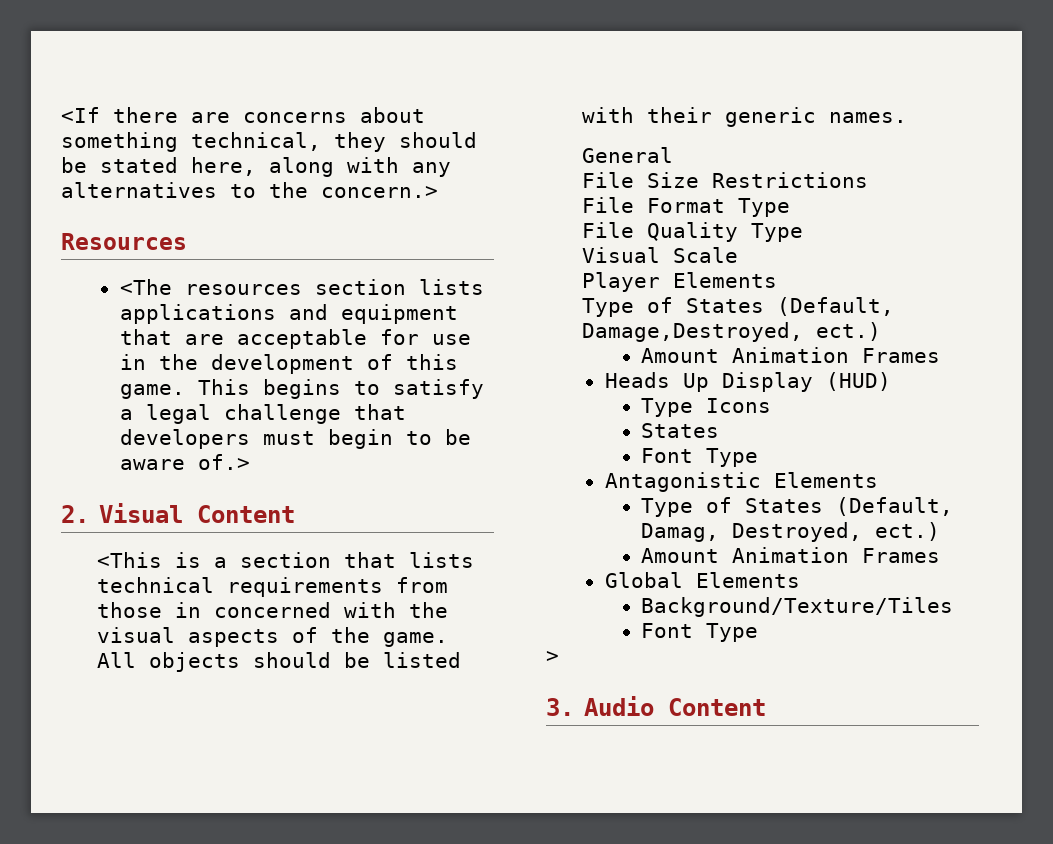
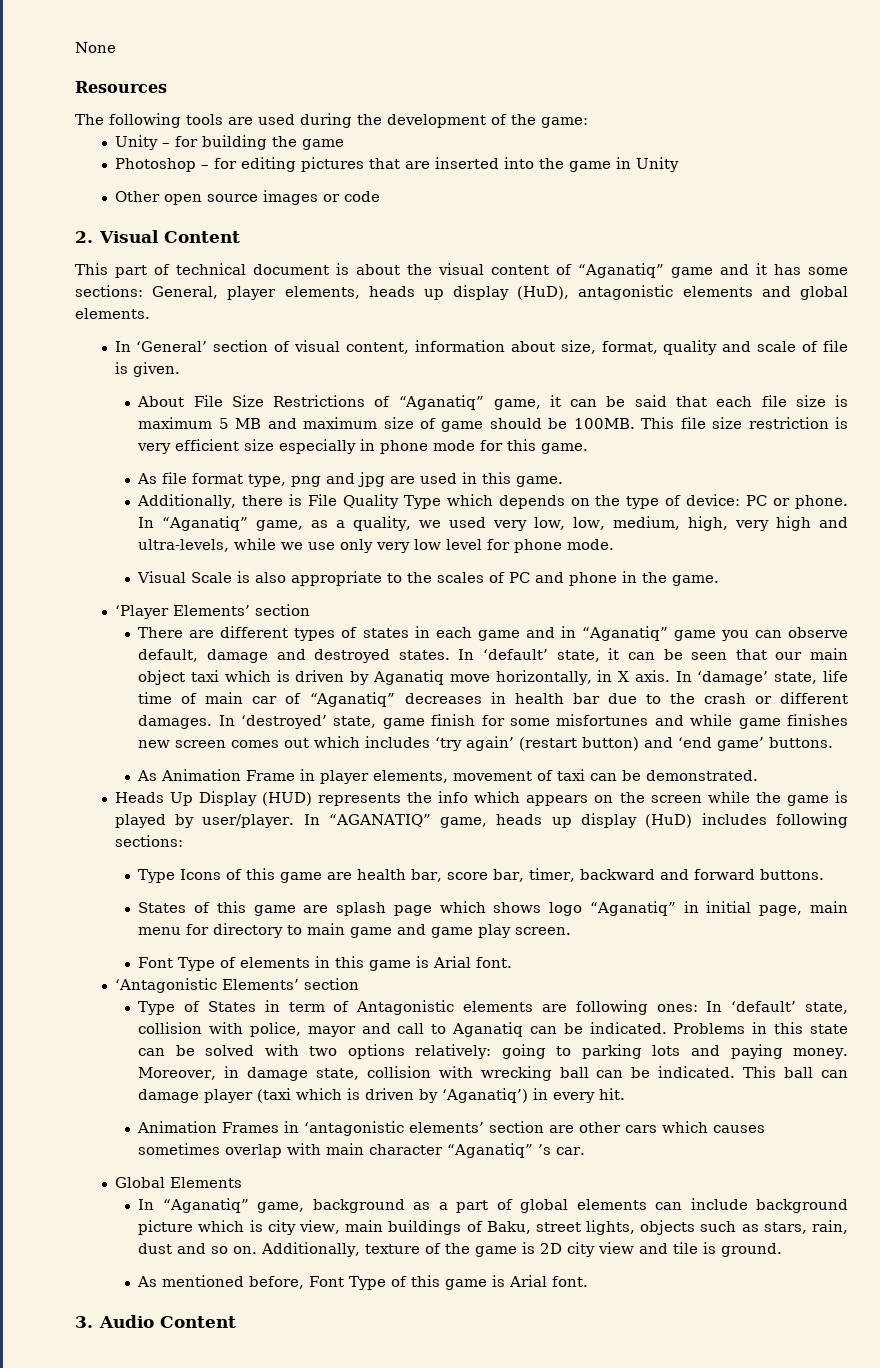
- <If there are concerns about something technical, they should be stated here, along with any alternatives to the concern.>
+ None
  Resources
- <The resources section lists applications and equipment that are acceptable for use in the development of this game. This begins to satisfy a legal challenge that developers must begin to be aware of.>
+ The following tools are used during the development of the game:
+ Unity – for building the game
+ Photoshop – for editing pictures that are inserted into the game in Unity
+ Other open source images or code
  2. Visual Content
- <This is a section that lists technical requirements from those in concerned with the visual aspects of the game. All objects should be listed with their generic names.
- General
- File Size Restrictions
- File Format Type
- File Quality Type
- Visual Scale
- Player Elements
- Type of States (Default, Damage,Destroyed, ect.)
- Amount Animation Frames
- Heads Up Display (HUD)
- Type Icons
- States
- Font Type
- Antagonistic Elements
- Type of States (Default, Damag, Destroyed, ect.)
- Amount Animation Frames
+ This part of technical document is about the visual content of “Aganatiq” game and it has some sections: General, player elements, heads up display (HuD), antagonistic elements and global elements.
+ In ‘General’ section of visual content, information about size, format, quality and scale of file is given.
+ About File Size Restrictions of “Aganatiq” game, it can be said that each file size is maximum 5 MB and maximum size of game should be 100MB. This file size restriction is very efficient size especially in phone mode for this game.
+ As file format type, png and jpg are used in this game.
+ Additionally, there is File Quality Type which depends on the type of device: PC or phone. In “Aganatiq” game, as a quality, we used very low, low, medium, high, very high and ultra-levels, while we use only very low level for phone mode.
+ Visual Scale is also appropriate to the scales of PC and phone in the game.
+ ‘Player Elements’ section
+ There are different types of states in each game and in “Aganatiq” game you can observe default, damage and destroyed states. In ‘default’ state, it can be seen that our main object taxi which is driven by Aganatiq move horizontally, in X axis. In ‘damage’ state, life time of main car of “Aganatiq” decreases in health bar due to the crash or different damages. In ‘destroyed’ state, game finish for some misfortunes and while game finishes new screen comes out which includes ‘try again’ (restart button) and ‘end game’ buttons.
+ As Animation Frame in player elements, movement of taxi can be demonstrated.
+ Heads Up Display (HUD) represents the info which appears on the screen while the game is played by user/player. In “AGANATIQ” game, heads up display (HuD) includes following sections:
+ Type Icons of this game are health bar, score bar, timer, backward and forward buttons.
+ States of this game are splash page which shows logo “Aganatiq” in initial page, main menu for directory to main game and game play screen.
+ Font Type of elements in this game is Arial font.
+ ‘Antagonistic Elements’ section
+ Type of States in term of Antagonistic elements are following ones: In ‘default’ state, collision with police, mayor and call to Aganatiq can be indicated. Problems in this state can be solved with two options relatively: going to parking lots and paying money. Moreover, in damage state, collision with wrecking ball can be indicated. This ball can damage player (taxi which is driven by ‘Aganatiq’) in every hit.
+ Animation Frames in ‘antagonistic elements’ section are other cars which causes sometimes overlap with main character “Aganatiq” ’s car.
  Global Elements
- Background/Texture/Tiles
- Font Type
- >
+ In “Aganatiq” game, background as a part of global elements can include background picture which is city view, main buildings of Baku, street lights, objects such as stars, rain, dust and so on. Additionally, texture of the game is 2D city view and tile is ground.
+ As mentioned before, Font Type of this game is Arial font.

